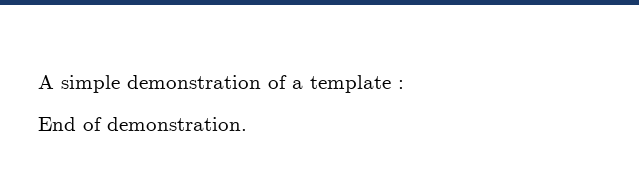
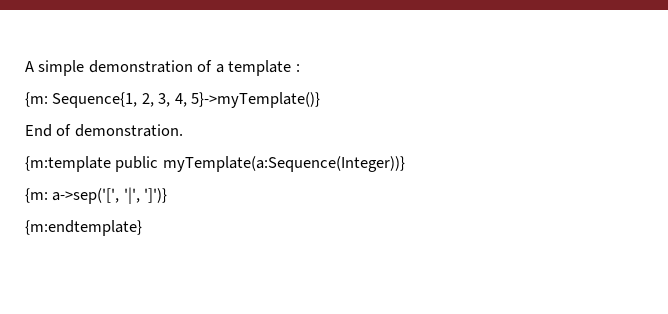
+ {m: Sequence{1, 2, 3, 4, 5}->myTemplate()}
  End of demonstration.
+ {m:template public myTemplate(a:Sequence(Integer))}
+ {m: a->sep('[', '|', ']')}
+ {m:endtemplate}

